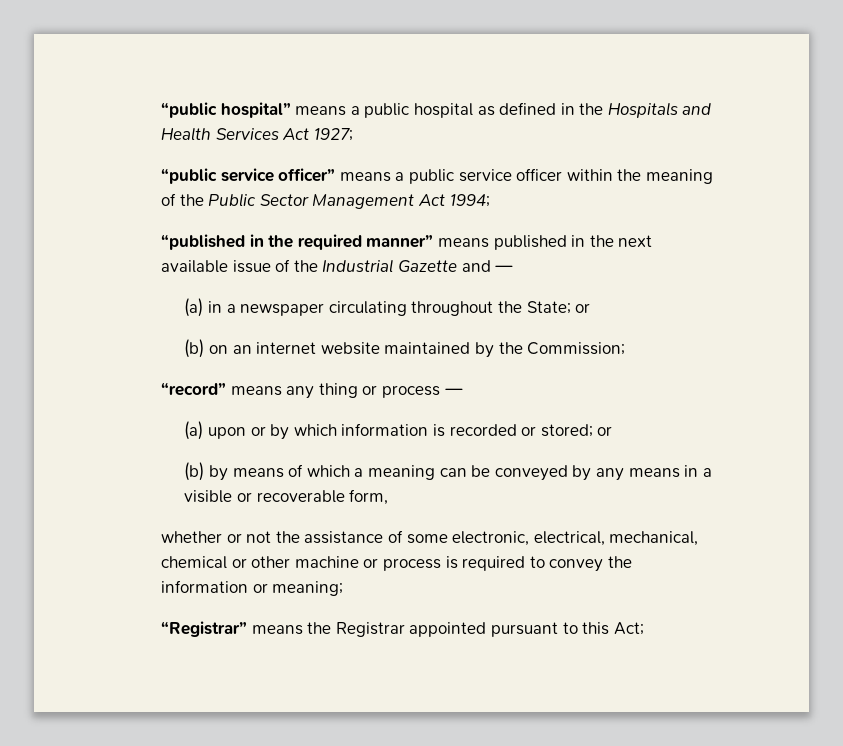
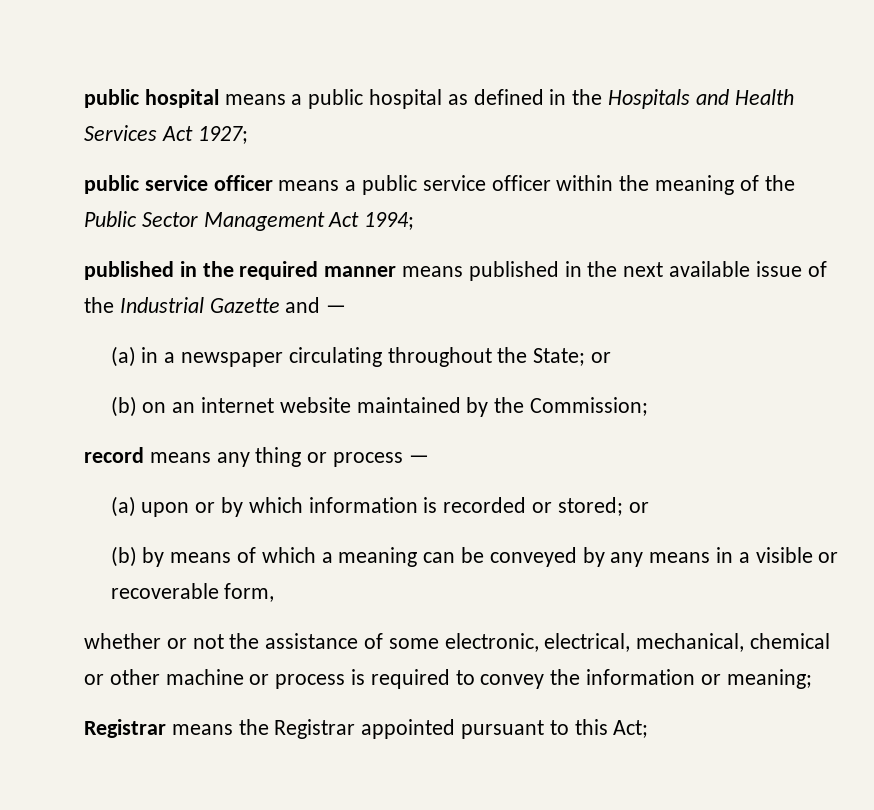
- “public hospital” means a public hospital as defined in the Hospitals and Health Services Act 1927;
+ public hospital means a public hospital as defined in the Hospitals and Health Services Act 1927;
- “public service officer” means a public service officer within the meaning of the Public Sector Management Act 1994;
+ public service officer means a public service officer within the meaning of the Public Sector Management Act 1994;
- “published in the required manner” means published in the next available issue of the Industrial Gazette and —
+ published in the required manner means published in the next available issue of the Industrial Gazette and —
- “record” means any thing or process —
+ record means any thing or process —
- “Registrar” means the Registrar appointed pursuant to this Act;
+ Registrar means the Registrar appointed pursuant to this Act;

